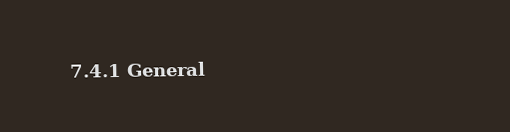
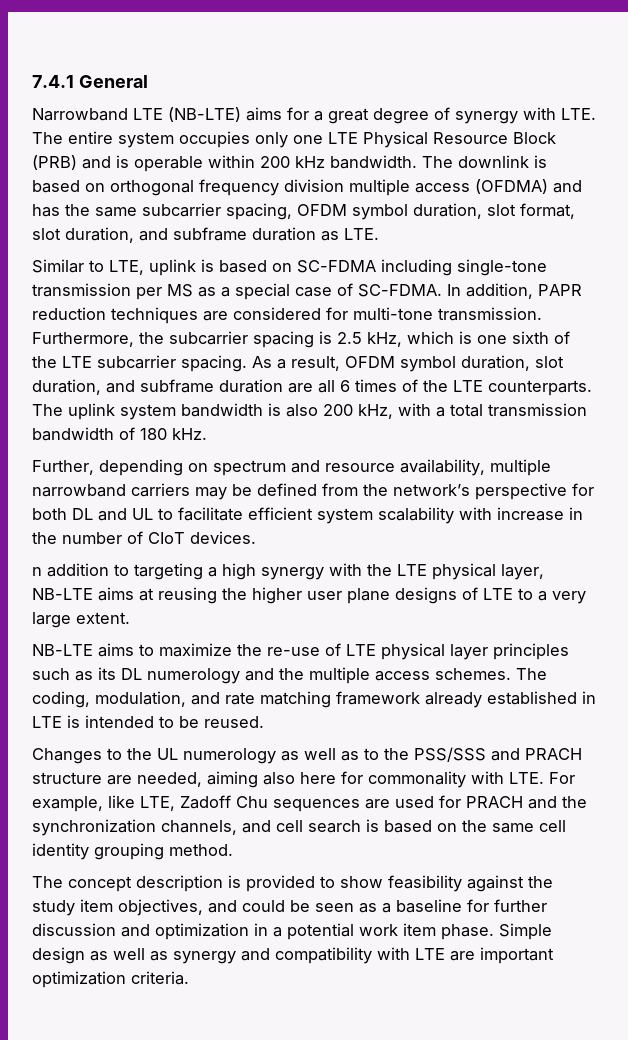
+ Narrowband LTE (NB-LTE) aims for a great degree of synergy with LTE. The entire system occupies only one LTE Physical Resource Block (PRB) and is operable within 200 kHz bandwidth. The downlink is based on orthogonal frequency division multiple access (OFDMA) and has the same subcarrier spacing, OFDM symbol duration, slot format, slot duration, and subframe duration as LTE.
+ Similar to LTE, uplink is based on SC-FDMA including single-tone transmission per MS as a special case of SC-FDMA. In addition, PAPR reduction techniques are considered for multi-tone transmission. Furthermore, the subcarrier spacing is 2.5 kHz, which is one sixth of the LTE subcarrier spacing. As a result, OFDM symbol duration, slot duration, and subframe duration are all 6 times of the LTE counterparts. The uplink system bandwidth is also 200 kHz, with a total transmission bandwidth of 180 kHz.
+ Further, depending on spectrum and resource availability, multiple narrowband carriers may be defined from the network’s perspective for both DL and UL to facilitate efficient system scalability with increase in the number of CIoT devices.
+ n addition to targeting a high synergy with the LTE physical layer, NB-LTE aims at reusing the higher user plane designs of LTE to a very large extent.
+ NB-LTE aims to maximize the re-use of LTE physical layer principles such as its DL numerology and the multiple access schemes. The coding, modulation, and rate matching framework already established in LTE is intended to be reused.
+ Changes to the UL numerology as well as to the PSS/SSS and PRACH structure are needed, aiming also here for commonality with LTE. For example, like LTE, Zadoff Chu sequences are used for PRACH and the synchronization channels, and cell search is based on the same cell identity grouping method.
+ The concept description is provided to show feasibility against the study item objectives, and could be seen as a baseline for further discussion and optimization in a potential work item phase. Simple design as well as synergy and compatibility with LTE are important optimization criteria.

